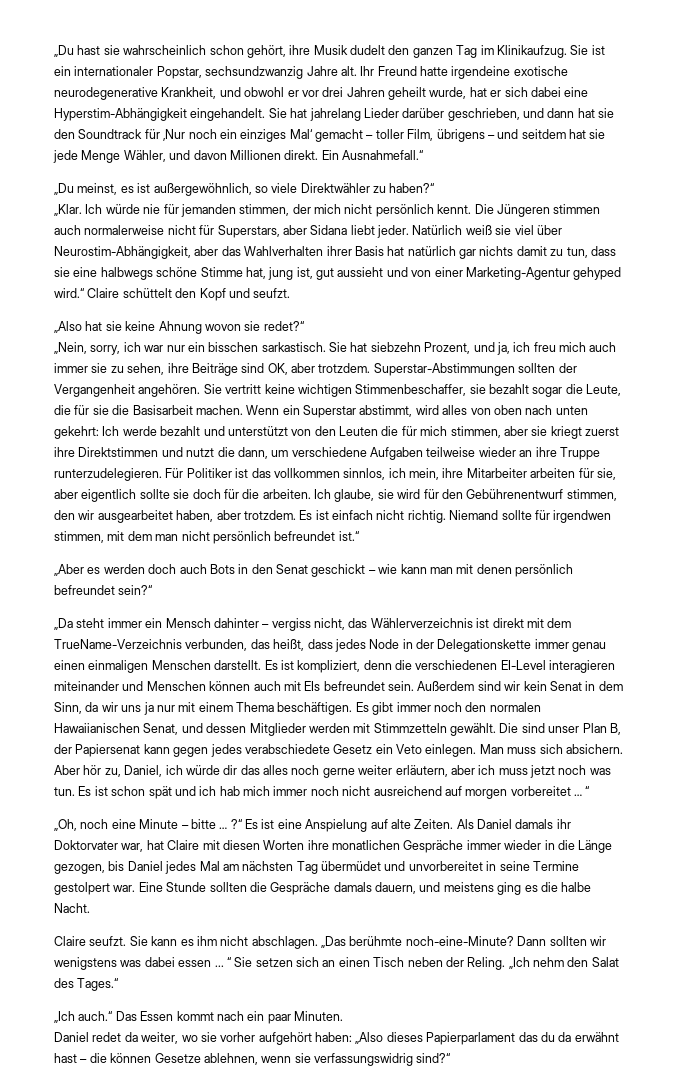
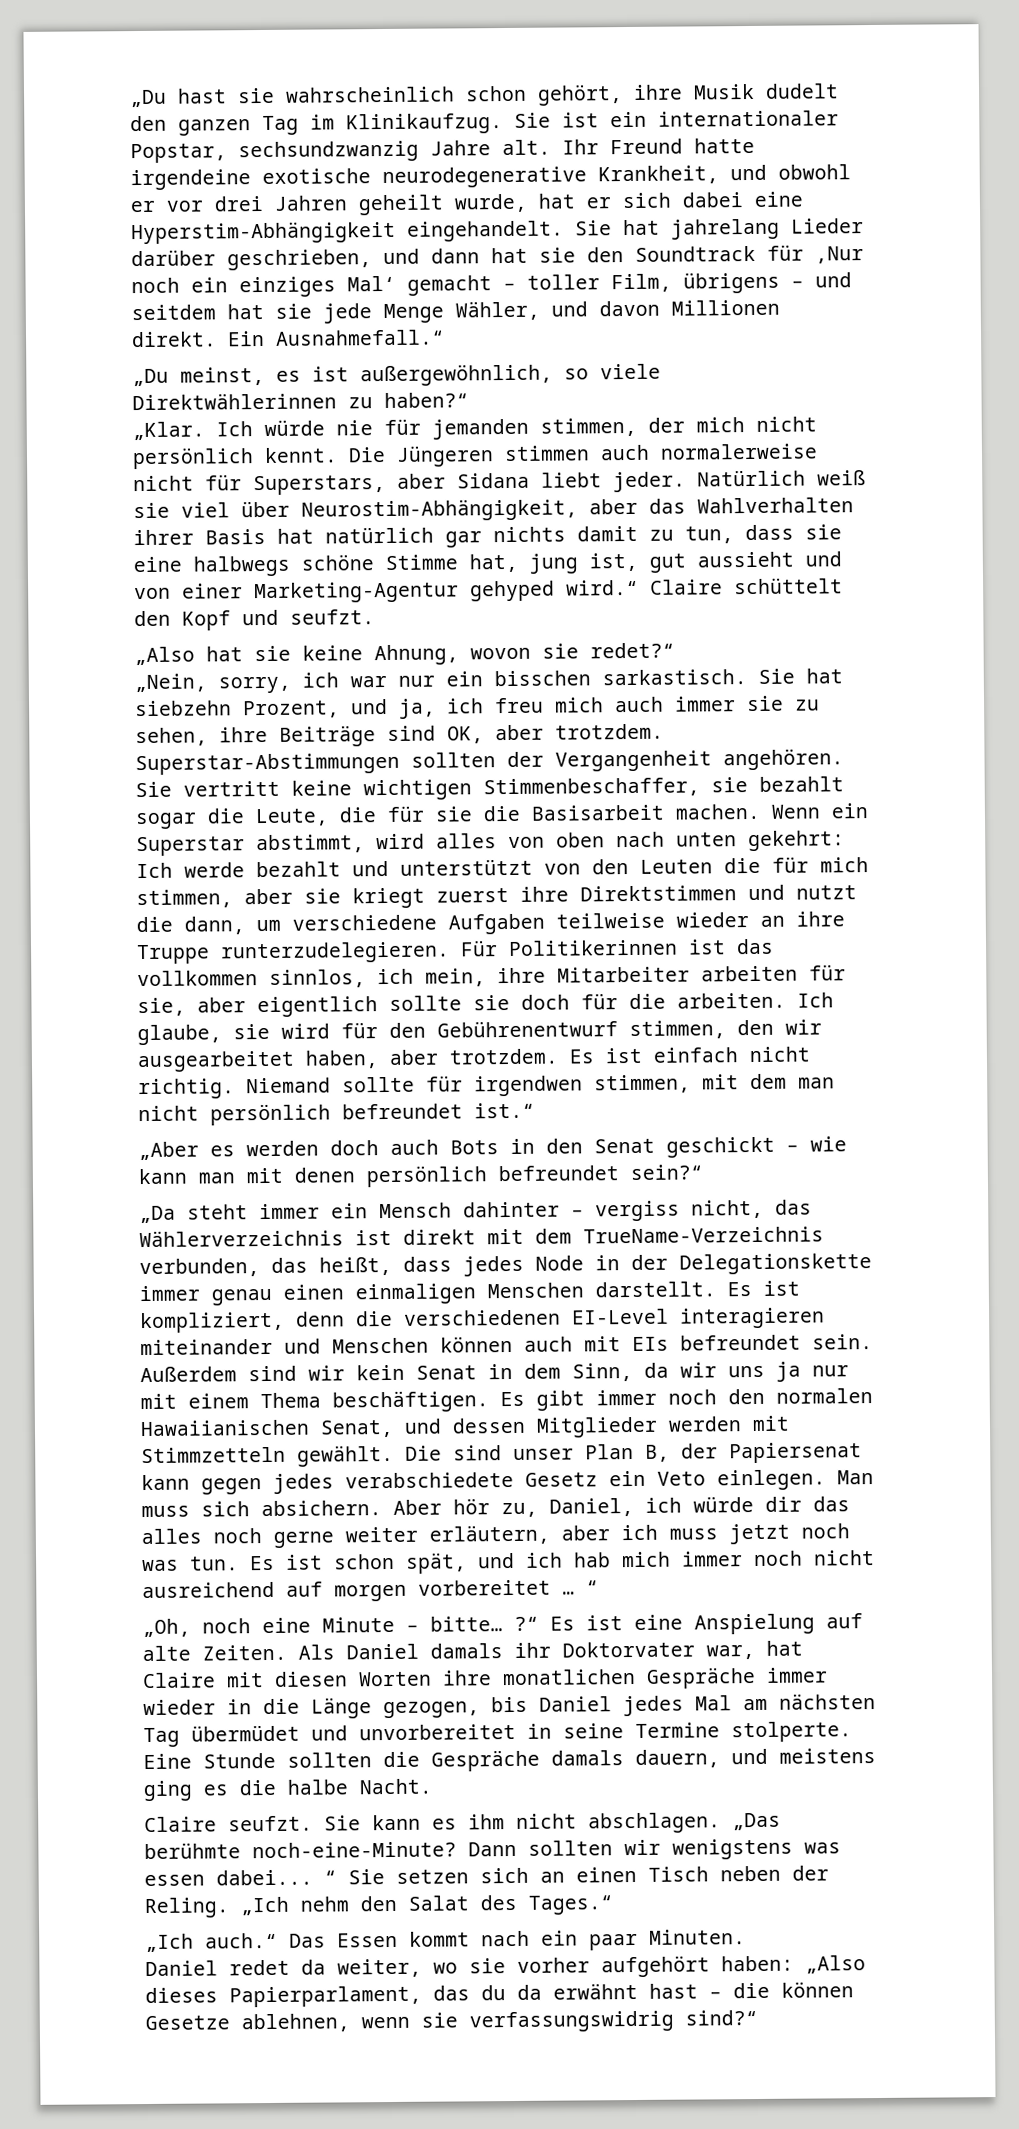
- „Du meinst, es ist außergewöhnlich, so viele Direktwähler zu haben?“
+ „Du meinst, es ist außergewöhnlich, so viele Direktwählerinnen zu haben?“
- „Also hat sie keine Ahnung wovon sie redet?“
+ „Also hat sie keine Ahnung, wovon sie redet?“
- Für Politiker ist das vollkommen sinnlos, ich mein, ihre Mitarbeiter arbeiten für sie, aber eigentlich sollte sie doch für die arbeiten.
+ Für Politikerinnen ist das vollkommen sinnlos, ich mein, ihre Mitarbeiter arbeiten für sie, aber eigentlich sollte sie doch für die arbeiten.
- Es ist schon spät und ich hab mich immer noch nicht ausreichend auf morgen vorbereitet …
+ Es ist schon spät, und ich hab mich immer noch nicht ausreichend auf morgen vorbereitet …
- „Oh, noch eine Minute – bitte …
+ „Oh, noch eine Minute – bitte…
- Als Daniel damals ihr Doktorvater war, hat Claire mit diesen Worten ihre monatlichen Gespräche immer wieder in die Länge gezogen, bis Daniel jedes Mal am nächsten Tag übermüdet und unvorbereitet in seine Termine gestolpert war.
+ Als Daniel damals ihr Doktorvater war, hat Claire mit diesen Worten ihre monatlichen Gespräche immer wieder in die Länge gezogen, bis Daniel jedes Mal am nächsten Tag übermüdet und unvorbereitet in seine Termine stolperte.
- Dann sollten wir wenigstens was dabei essen ...
+ Dann sollten wir wenigstens was essen dabei...
- Daniel redet da weiter, wo sie vorher aufgehört haben: „Also dieses Papierparlament das du da erwähnt hast – die können Gesetze ablehnen, wenn sie verfassungswidrig sind?“
+ Daniel redet da weiter, wo sie vorher aufgehört haben: „Also dieses Papierparlament, das du da erwähnt hast – die können Gesetze ablehnen, wenn sie verfassungswidrig sind?“

